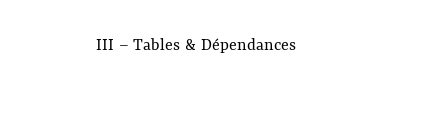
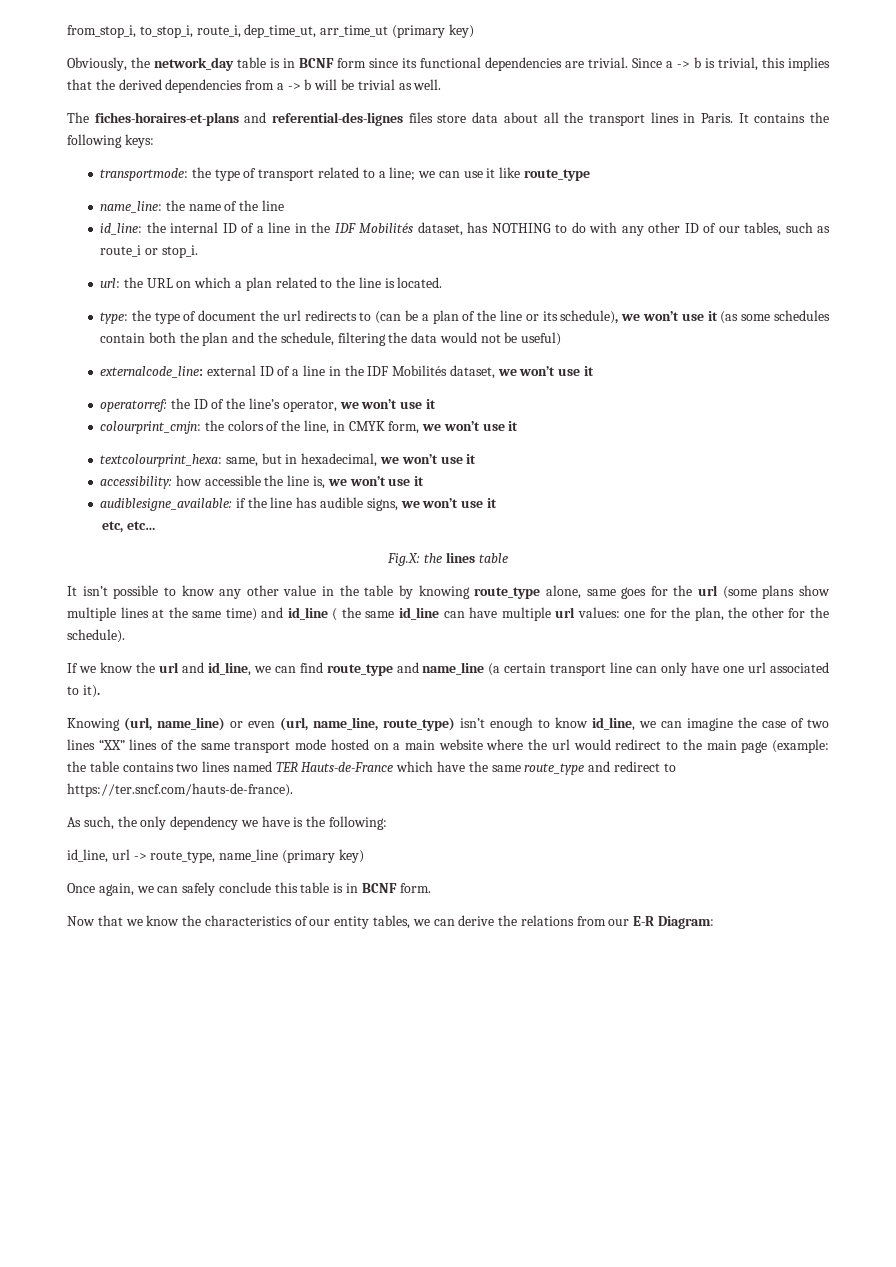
- III – Tables & Dépendances
+ from_stop_i, to_stop_i, route_i, dep_time_ut, arr_time_ut (primary key)
+ Obviously, the network_day table is in BCNF form since its functional dependencies are trivial. Since a -> b is trivial, this implies that the derived dependencies from a -> b will be trivial as well.
+ The fiches-horaires-et-plans and referential-des-lignes files store data about all the transport lines in Paris. It contains the following keys:
+ transportmode: the type of transport related to a line; we can use it like route_type
+ name_line: the name of the line
+ id_line: the internal ID of a line in the IDF Mobilités dataset, has NOTHING to do with any other ID of our tables, such as route_i or stop_i.
+ url: the URL on which a plan related to the line is located.
+ type: the type of document the url redirects to (can be a plan of the line or its schedule), we won’t use it (as some schedules contain both the plan and the schedule, filtering the data would not be useful)
+ externalcode_line: external ID of a line in the IDF Mobilités dataset, we won’t use it
+ operatorref: the ID of the line’s operator, we won’t use it
+ colourprint_cmjn: the colors of the line, in CMYK form, we won’t use it
+ textcolourprint_hexa: same, but in hexadecimal, we won’t use it
+ accessibility: how accessible the line is, we won’t use it
+ audiblesigne_available: if the line has audible signs, we won’t use it
+ etc, etc…
+ Fig.X: the lines table
+ It isn’t possible to know any other value in the table by knowing route_type alone, same goes for the url (some plans show multiple lines at the same time) and id_line ( the same id_line can have multiple url values: one for the plan, the other for the schedule).
+ If we know the url and id_line, we can find route_type and name_line (a certain transport line can only have one url associated to it).
+ Knowing (url, name_line) or even (url, name_line, route_type) isn’t enough to know id_line, we can imagine the case of two lines “XX” lines of the same transport mode hosted on a main website where the url would redirect to the main page (example: the table contains two lines named TER Hauts-de-France which have the same route_type and redirect to https://ter.sncf.com/hauts-de-france).
+ As such, the only dependency we have is the following:
+ id_line, url -> route_type, name_line (primary key)
+ Once again, we can safely conclude this table is in BCNF form.
+ Now that we know the characteristics of our entity tables, we can derive the relations from our E-R Diagram:

